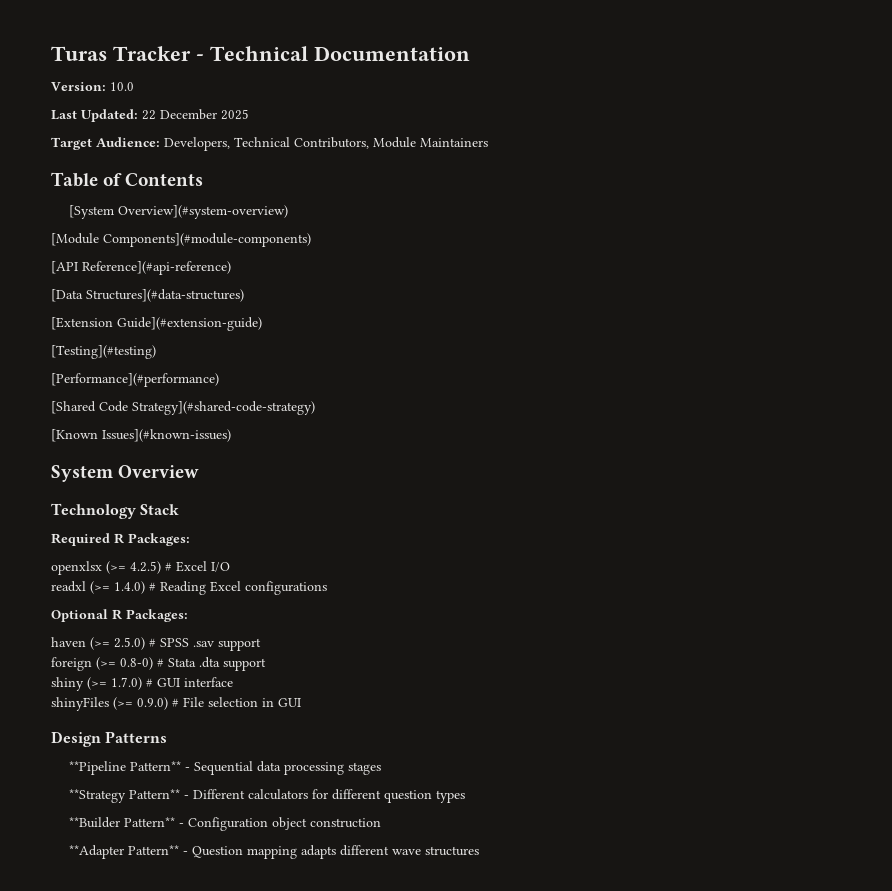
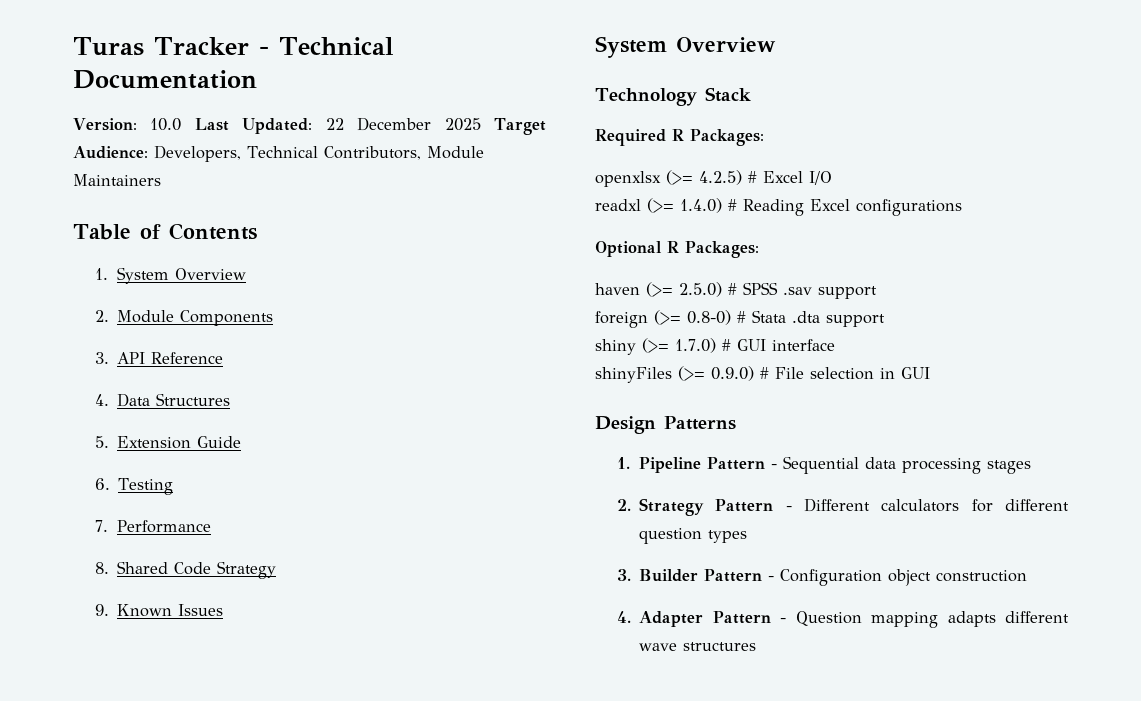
- Version: 10.0
- Last Updated: 22 December 2025
- Target Audience: Developers, Technical Contributors, Module Maintainers
+ Version: 10.0 Last Updated: 22 December 2025 Target Audience: Developers, Technical Contributors, Module Maintainers
- [System Overview](#system-overview)
- [Module Components](#module-components)
- [API Reference](#api-reference)
- [Data Structures](#data-structures)
- [Extension Guide](#extension-guide)
- [Testing](#testing)
- [Performance](#performance)
- [Shared Code Strategy](#shared-code-strategy)
- [Known Issues](#known-issues)
+ 1. System Overview
+ 2. Module Components
+ 3. API Reference
+ 4. Data Structures
+ 5. Extension Guide
+ 6. Testing
+ 7. Performance
+ 8. Shared Code Strategy
+ 9. Known Issues
- **Pipeline Pattern** - Sequential data processing stages
+ 1. Pipeline Pattern - Sequential data processing stages
- **Strategy Pattern** - Different calculators for different question types
+ 2. Strategy Pattern - Different calculators for different question types
- **Builder Pattern** - Configuration object construction
+ 3. Builder Pattern - Configuration object construction
- **Adapter Pattern** - Question mapping adapts different wave structures
+ 4. Adapter Pattern - Question mapping adapts different wave structures

